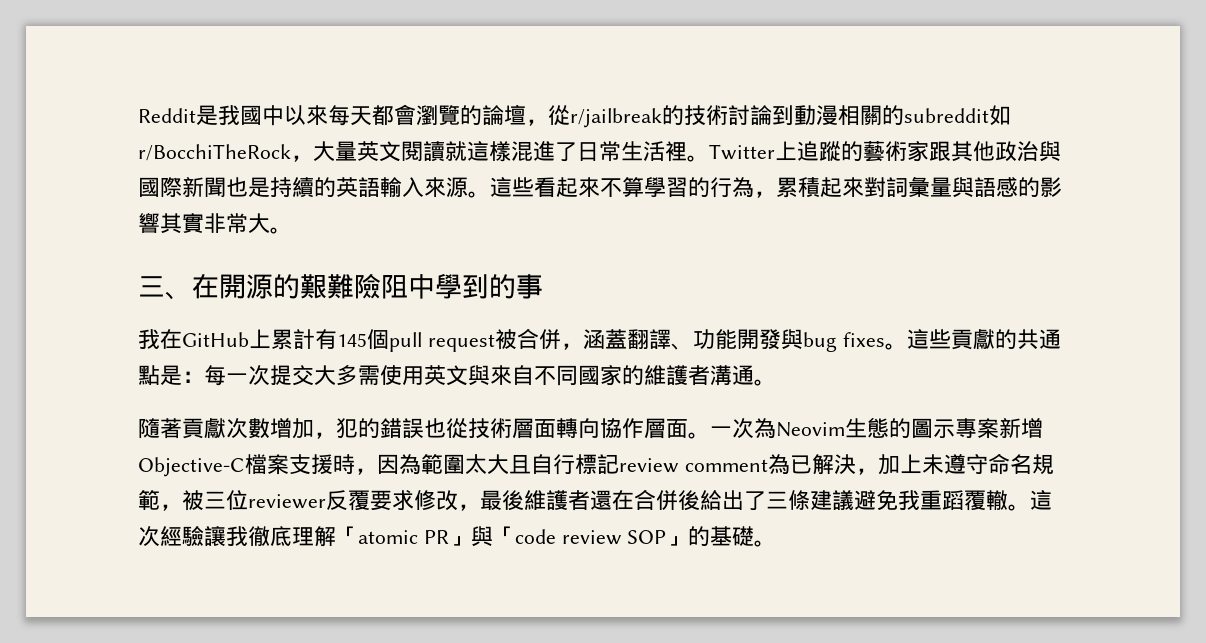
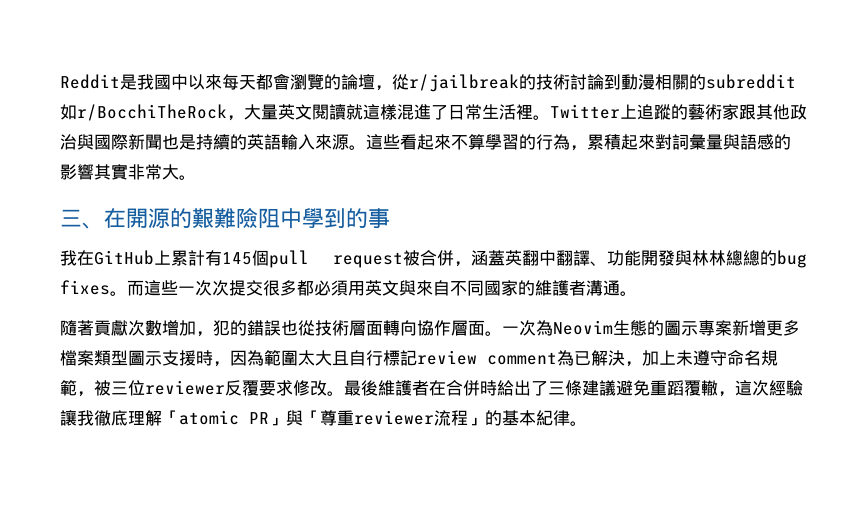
- 我在GitHub上累計有145個pull request被合併，涵蓋翻譯、功能開發與bug fixes。這些貢獻的共通點是：每一次提交大多需使用英文與來自不同國家的維護者溝通。
+ 我在GitHub上累計有145個pull request被合併，涵蓋英翻中翻譯、功能開發與林林總總的bug fixes。而這些一次次提交很多都必須用英文與來自不同國家的維護者溝通。
- 一次為Neovim生態的圖示專案新增Objective-C檔案支援時，因為範圍太大且自行標記review comment為已解決，加上未遵守命名規範，被三位reviewer反覆要求修改，最後維護者還在合併後給出了三條建議避免我重蹈覆轍。這次經驗讓我徹底理解「atomic PR」與「code review SOP」的基礎。
+ 一次為Neovim生態的圖示專案新增更多檔案類型圖示支援時，因為範圍太大且自行標記review comment為已解決，加上未遵守命名規範，被三位reviewer反覆要求修改。最後維護者在合併時給出了三條建議避免重蹈覆轍，這次經驗讓我徹底理解「atomic PR」與「尊重reviewer流程」的基本紀律。

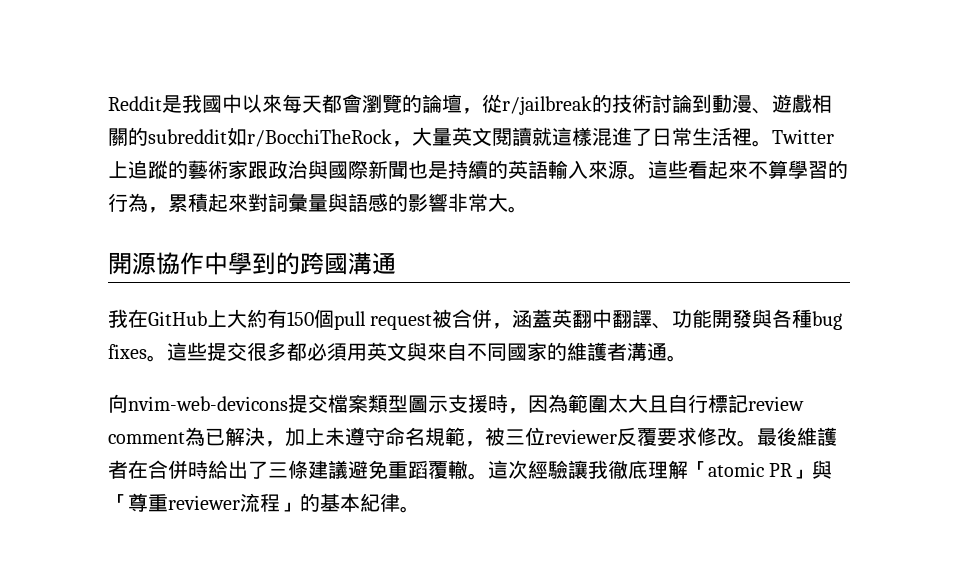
- Reddit是我國中以來每天都會瀏覽的論壇，從r/jailbreak的技術討論到動漫相關的subreddit如r/BocchiTheRock，大量英文閱讀就這樣混進了日常生活裡。
+ Reddit是我國中以來每天都會瀏覽的論壇，從r/jailbreak的技術討論到動漫、遊戲相關的subreddit如r/BocchiTheRock，大量英文閱讀就這樣混進了日常生活裡。
- Twitter上追蹤的藝術家跟其他政治與國際新聞也是持續的英語輸入來源。
+ Twitter上追蹤的藝術家跟政治與國際新聞也是持續的英語輸入來源。
- 這些看起來不算學習的行為，累積起來對詞彙量與語感的影響其實非常大。
+ 這些看起來不算學習的行為，累積起來對詞彙量與語感的影響非常大。
- 三、在開源的艱難險阻中學到的事
+ 開源協作中學到的跨國溝通
- 我在GitHub上累計有145個pull request被合併，涵蓋英翻中翻譯、功能開發與林林總總的bug fixes。而這些一次次提交很多都必須用英文與來自不同國家的維護者溝通。
+ 我在GitHub上大約有150個pull request被合併，涵蓋英翻中翻譯、功能開發與各種bug fixes。這些提交很多都必須用英文與來自不同國家的維護者溝通。
- 隨著貢獻次數增加，犯的錯誤也從技術層面轉向協作層面。一次為Neovim生態的圖示專案新增更多檔案類型圖示支援時，因為範圍太大且自行標記review comment為已解決，加上未遵守命名規範，被三位reviewer反覆要求修改。
+ 向nvim-web-devicons提交檔案類型圖示支援時，因為範圍太大且自行標記review comment為已解決，加上未遵守命名規範，被三位reviewer反覆要求修改。
- 最後維護者在合併時給出了三條建議避免重蹈覆轍，這次經驗讓我徹底理解「atomic PR」與「尊重reviewer流程」的基本紀律。
+ 最後維護者在合併時給出了三條建議避免重蹈覆轍。這次經驗讓我徹底理解「atomic PR」與「尊重reviewer流程」的基本紀律。

